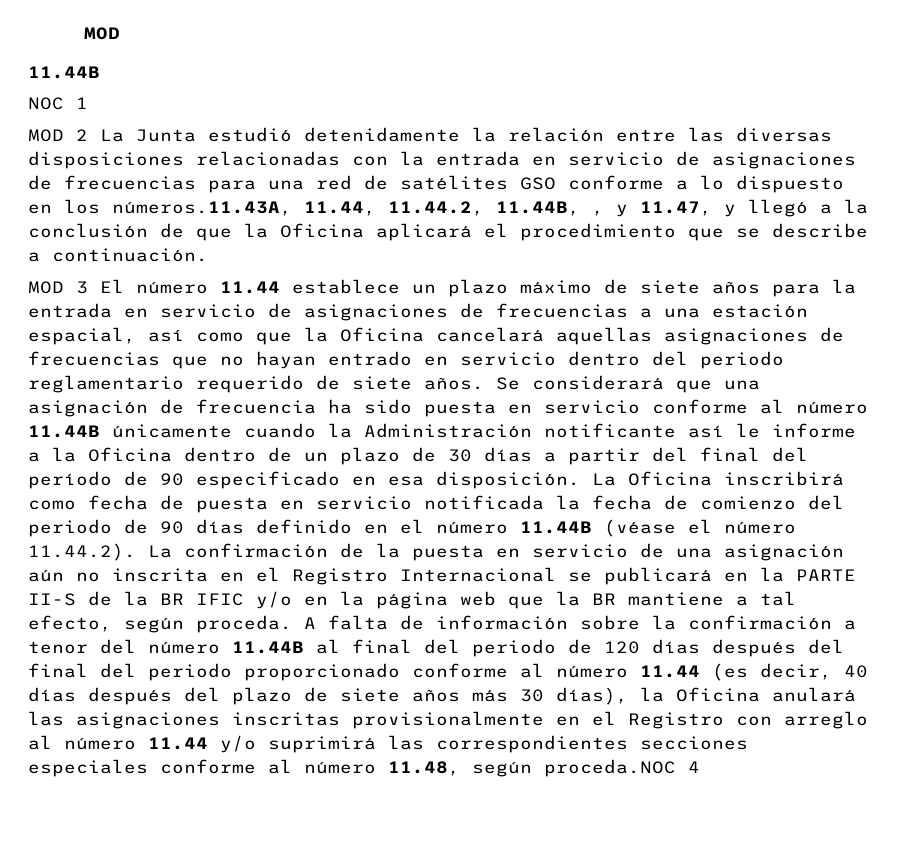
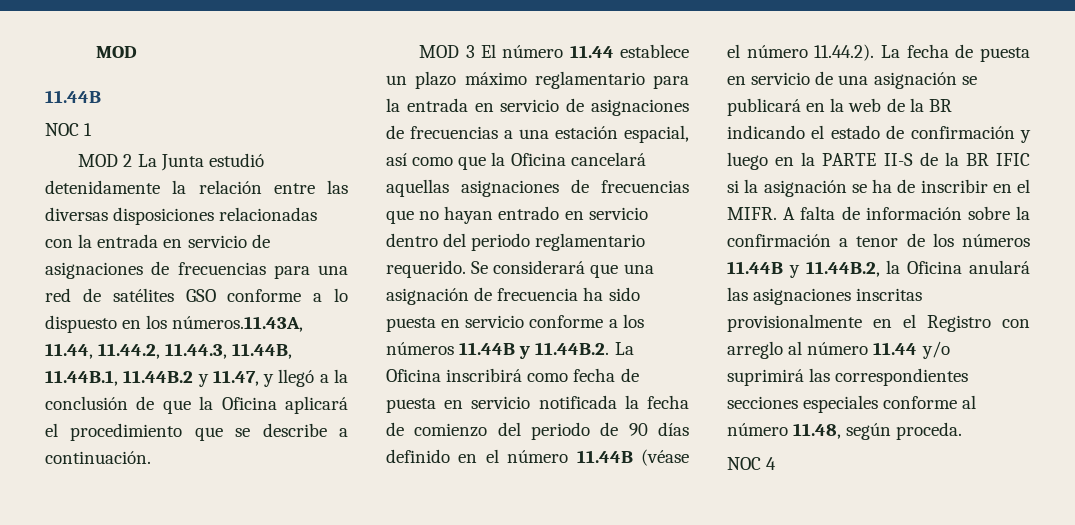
- MOD 2 La Junta estudió detenidamente la relación entre las diversas disposiciones relacionadas con la entrada en servicio de asignaciones de frecuencias para una red de satélites GSO conforme a lo dispuesto en los números.11.43A, 11.44, 11.44.2, 11.44B, , y 11.47, y llegó a la conclusión de que la Oficina aplicará el procedimiento que se describe a continuación.
+ MOD 2 La Junta estudió detenidamente la relación entre las diversas disposiciones relacionadas con la entrada en servicio de asignaciones de frecuencias para una red de satélites GSO conforme a lo dispuesto en los números.11.43A, 11.44, 11.44.2, 11.44.3, 11.44B, 11.44B.1, 11.44B.2 y 11.47, y llegó a la conclusión de que la Oficina aplicará el procedimiento que se describe a continuación.
- MOD 3 El número 11.44 establece un plazo máximo de siete años para la entrada en servicio de asignaciones de frecuencias a una estación espacial, así como que la Oficina cancelará aquellas asignaciones de frecuencias que no hayan entrado en servicio dentro del periodo reglamentario requerido de siete años.
+ MOD 3 El número 11.44 establece un plazo máximo reglamentario para la entrada en servicio de asignaciones de frecuencias a una estación espacial, así como que la Oficina cancelará aquellas asignaciones de frecuencias que no hayan entrado en servicio dentro del periodo reglamentario requerido.
- Se considerará que una asignación de frecuencia ha sido puesta en servicio conforme al número 11.44B únicamente cuando la Administración notificante así le informe a la Oficina dentro de un plazo de 30 días a partir del final del período de 90 especificado en esa disposición. La Oficina inscribirá como fecha de puesta en servicio notificada la fecha de comienzo del periodo de 90 días definido en el número 11.44B (véase el número 11.44.2). La confirmación de la puesta en servicio de una asignación aún no inscrita en el Registro Internacional se publicará en la PARTE II-S de la BR IFIC y/o en la página web que la BR mantiene a tal efecto, según proceda.
+ Se considerará que una asignación de frecuencia ha sido puesta en servicio conforme a los números 11.44B y 11.44B.2. La Oficina inscribirá como fecha de puesta en servicio notificada la fecha de comienzo del periodo de 90 días definido en el número 11.44B (véase el número 11.44.2). La fecha de puesta en servicio de una asignación se publicará en la web de la BR indicando el estado de confirmación y luego en la PARTE II-S de la BR IFIC si la asignación se ha de inscribir en el MIFR.
- A falta de información sobre la confirmación a tenor del número 11.44B al final del periodo de 120 días después del final del periodo proporcionado conforme al número 11.44 (es decir, 40 días después del plazo de siete años más 30 días), la Oficina anulará las asignaciones inscritas provisionalmente en el Registro con arreglo al número 11.44 y/o suprimirá las correspondientes secciones especiales conforme al número 11.48, según proceda.NOC 4
+ A falta de información sobre la confirmación a tenor de los números 11.44B y 11.44B.2, la Oficina anulará las asignaciones inscritas provisionalmente en el Registro con arreglo al número 11.44 y/o suprimirá las correspondientes secciones especiales conforme al número 11.48, según proceda.
+ NOC 4

